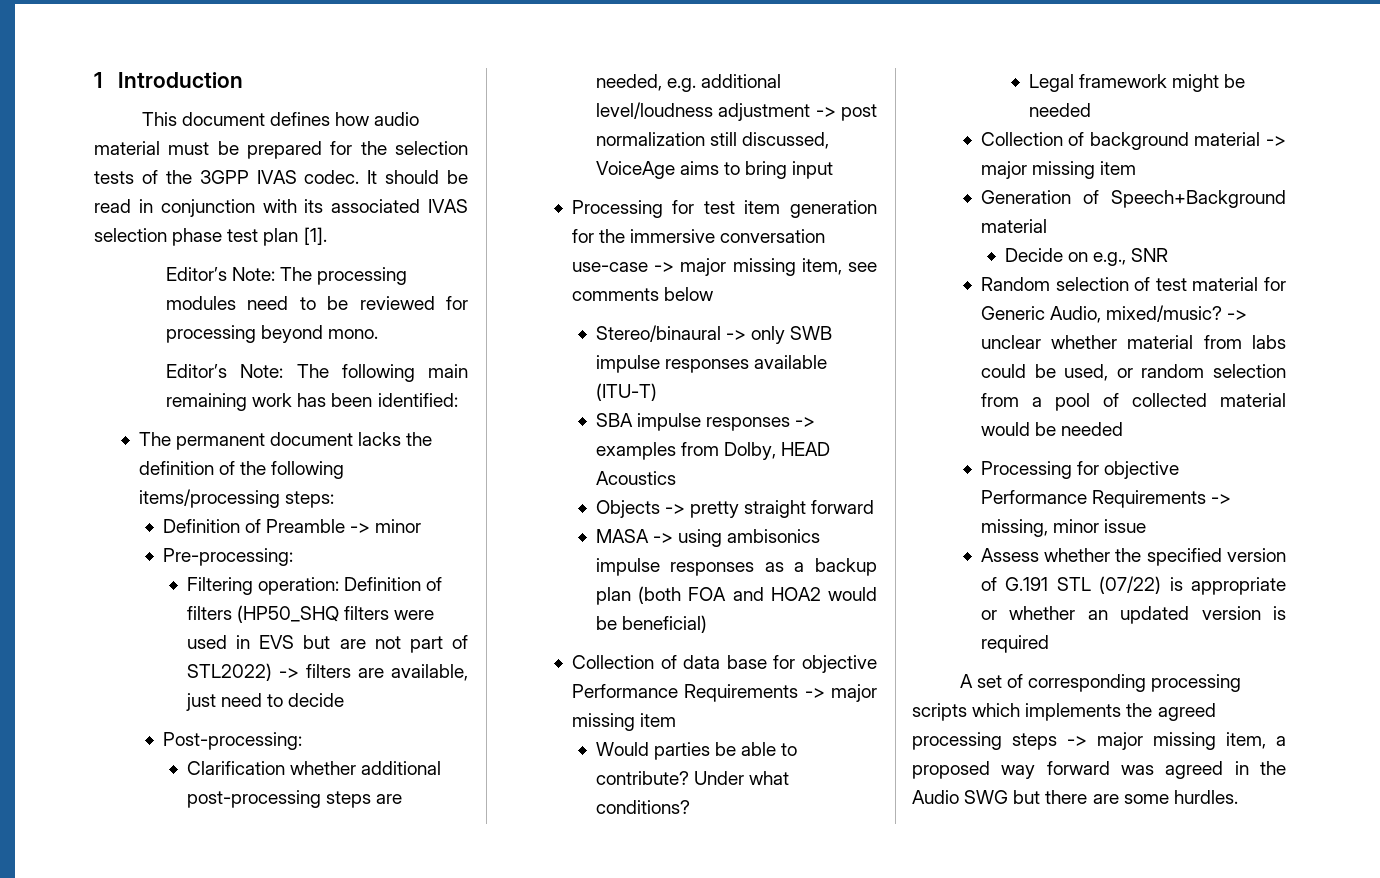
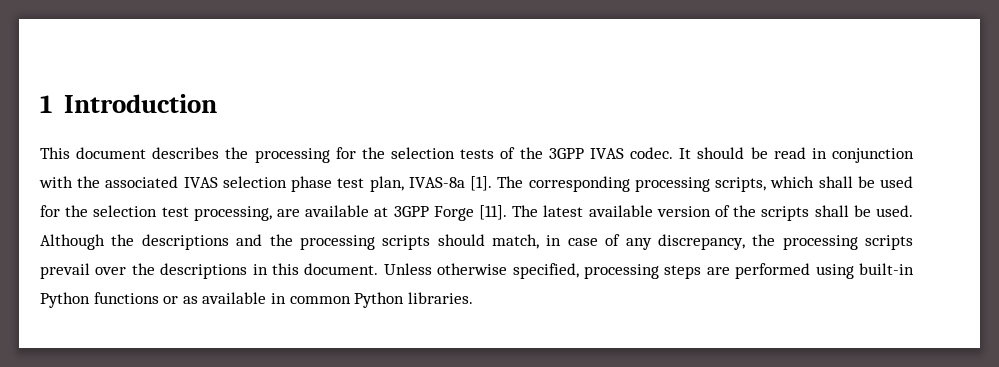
- This document defines how audio material must be prepared for the selection tests of the 3GPP IVAS codec.
+ This document describes the processing for the selection tests of the 3GPP IVAS codec.
- It should be read in conjunction with its associated IVAS selection phase test plan [1].
- Editor’s Note: The processing modules need to be reviewed for processing beyond mono.
- Editor’s Note: The following main remaining work has been identified:
- The permanent document lacks the definition of the following items/processing steps:
- Definition of Preamble -> minor
- Pre-processing:
- Filtering operation: Definition of filters (HP50_SHQ filters were used in EVS but are not part of STL2022) -> filters are available, just need to decide
- Post-processing:
- Clarification whether additional post-processing steps are needed, e.g. additional level/loudness adjustment -> post normalization still discussed, VoiceAge aims to bring input
- Processing for test item generation for the immersive conversation use-case -> major missing item, see comments below
- Stereo/binaural -> only SWB impulse responses available (ITU-T)
- SBA impulse responses -> examples from Dolby, HEAD Acoustics
- Objects -> pretty straight forward
- MASA -> using ambisonics impulse responses as a backup plan (both FOA and HOA2 would be beneficial)
- Collection of data base for objective Performance Requirements -> major missing item
- Would parties be able to contribute? Under what conditions?
- Legal framework might be needed
- Collection of background material -> major missing item
- Generation of Speech+Background material
- Decide on e.g., SNR
- Random selection of test material for Generic Audio, mixed/music? -> unclear whether material from labs could be used, or random selection from a pool of collected material would be needed
- Processing for objective Performance Requirements -> missing, minor issue
- Assess whether the specified version of G.191 STL (07/22) is appropriate or whether an updated version is required
- A set of corresponding processing scripts which implements the agreed processing steps -> major missing item, a proposed way forward was agreed in the Audio SWG but there are some hurdles.
+ It should be read in conjunction with the associated IVAS selection phase test plan, IVAS-8a [1]. The corresponding processing scripts, which shall be used for the selection test processing, are available at 3GPP Forge [11]. The latest available version of the scripts shall be used. Although the descriptions and the processing scripts should match, in case of any discrepancy, the processing scripts prevail over the descriptions in this document. Unless otherwise specified, processing steps are performed using built-in Python functions or as available in common Python libraries.

